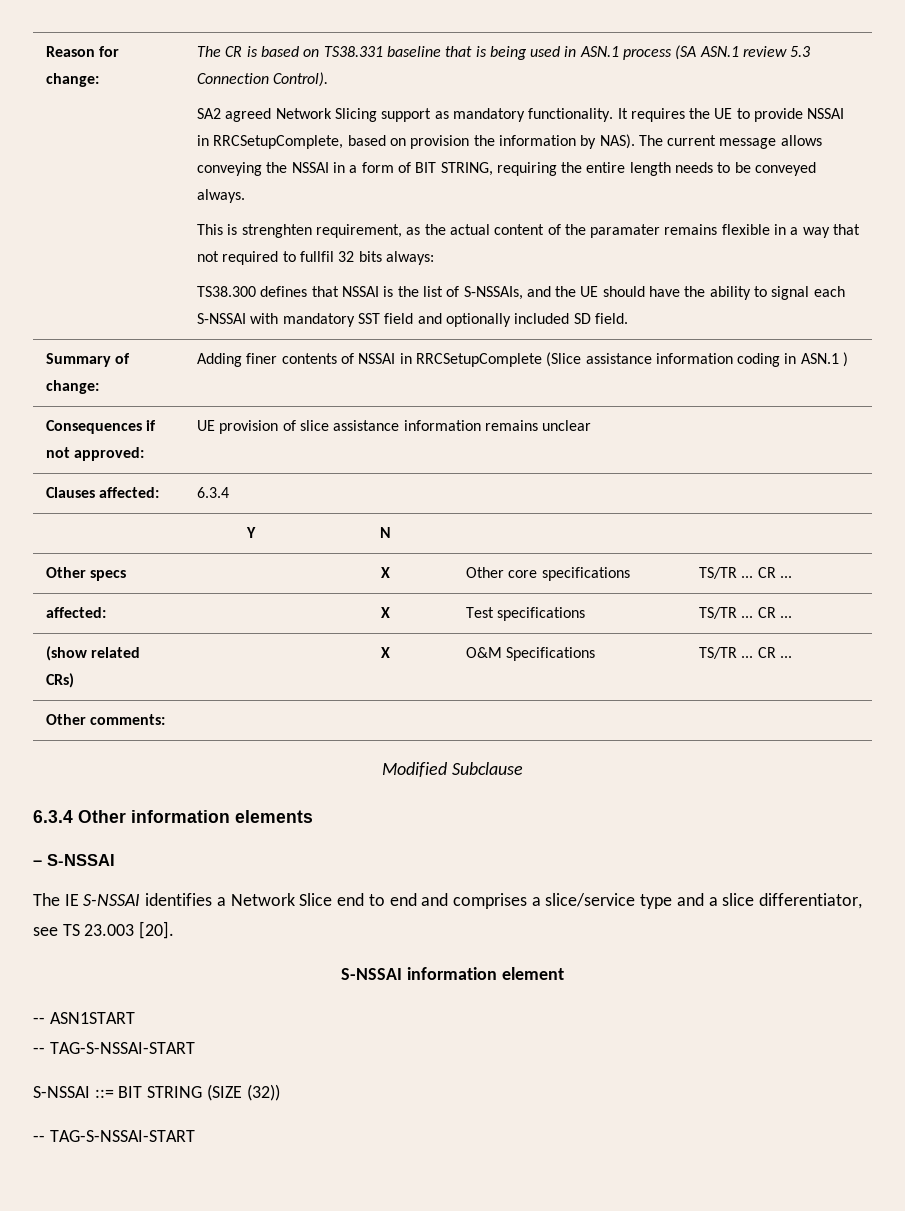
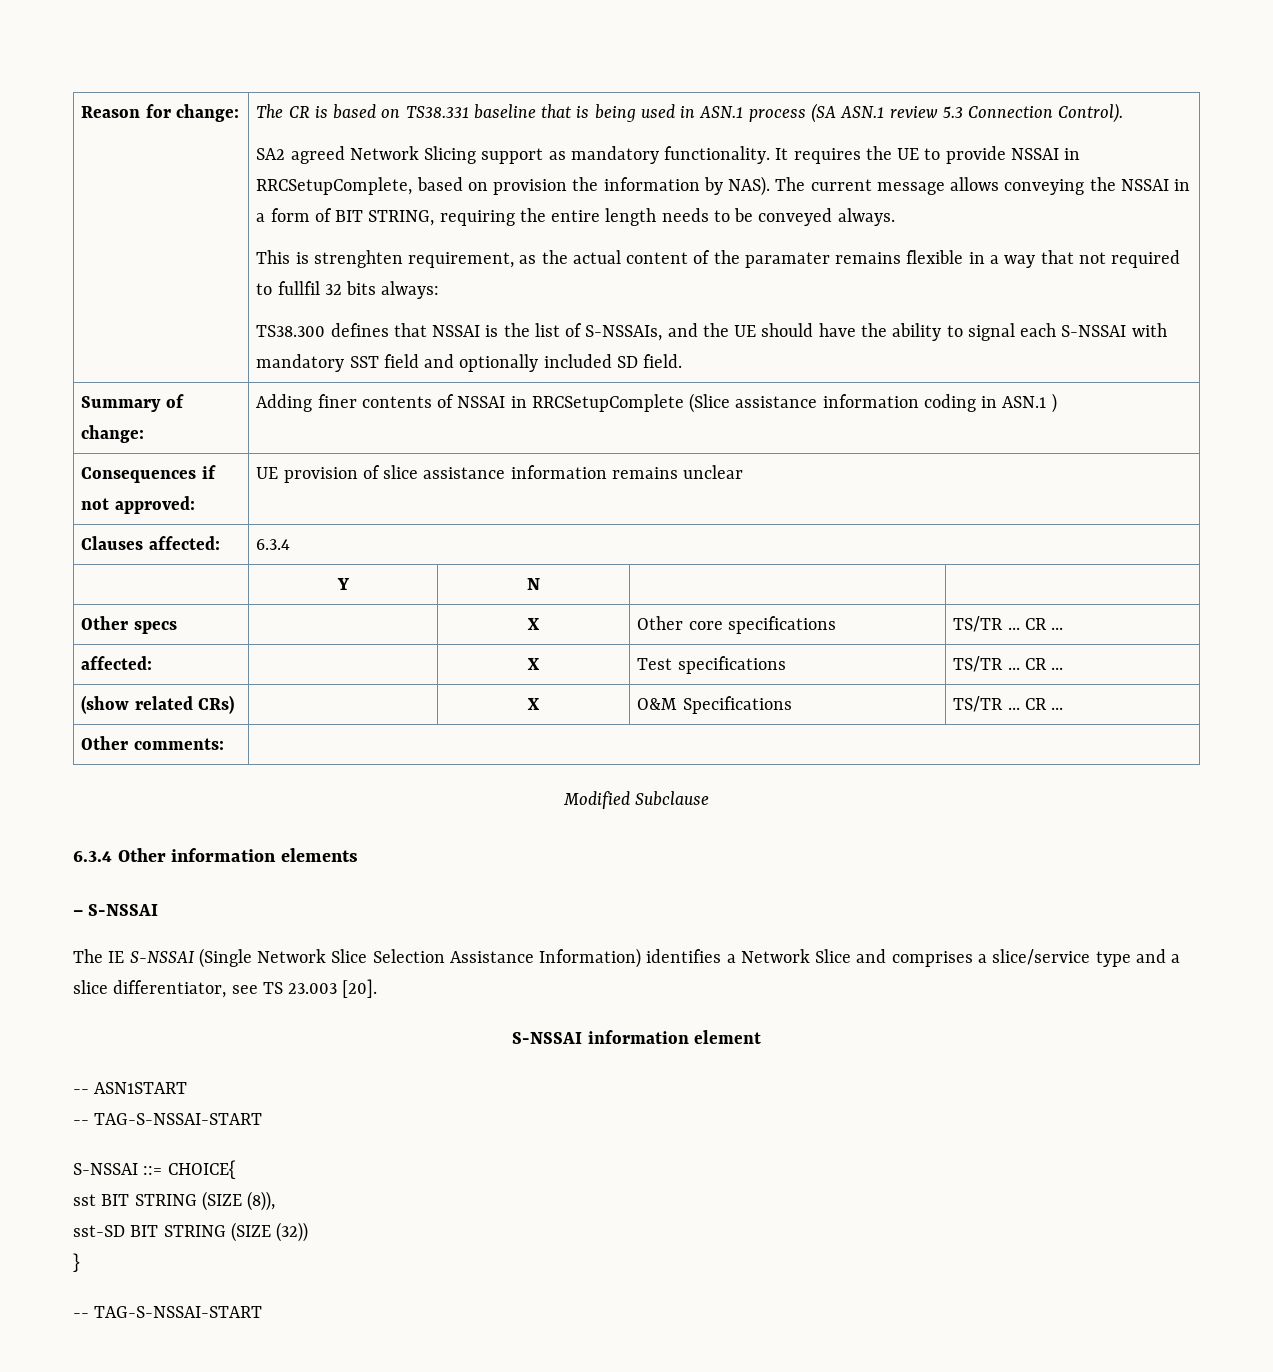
- The IE S-NSSAI identifies a Network Slice end to end and comprises a slice/service type and a slice differentiator, see TS 23.003 [20].
+ The IE S-NSSAI (Single Network Slice Selection Assistance Information) identifies a Network Slice and comprises a slice/service type and a slice differentiator, see TS 23.003 [20].
- S-NSSAI ::= BIT STRING (SIZE (32))
+ S-NSSAI ::= CHOICE{
+ sst BIT STRING (SIZE (8)),
+ sst-SD BIT STRING (SIZE (32))
+ }

